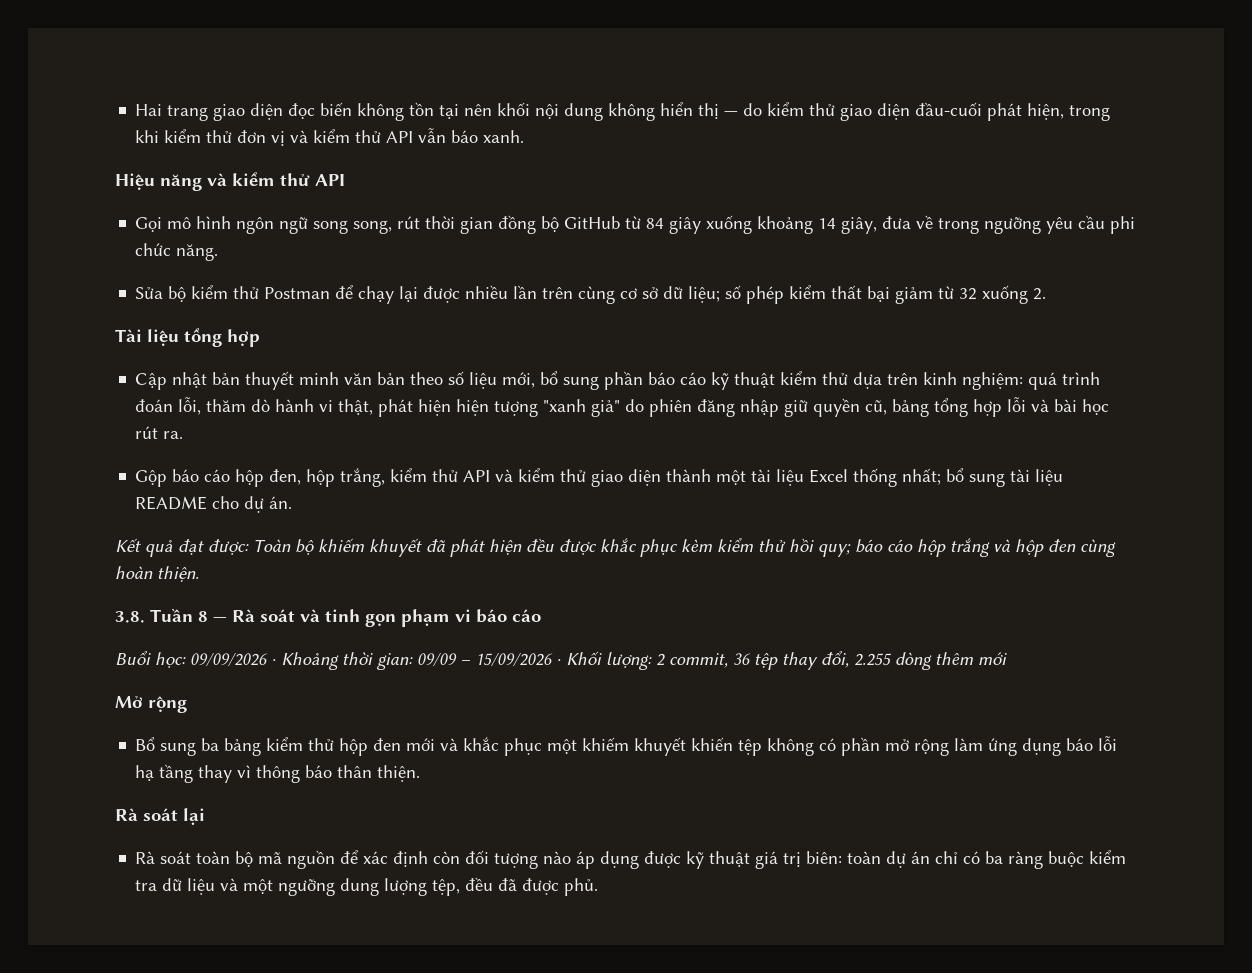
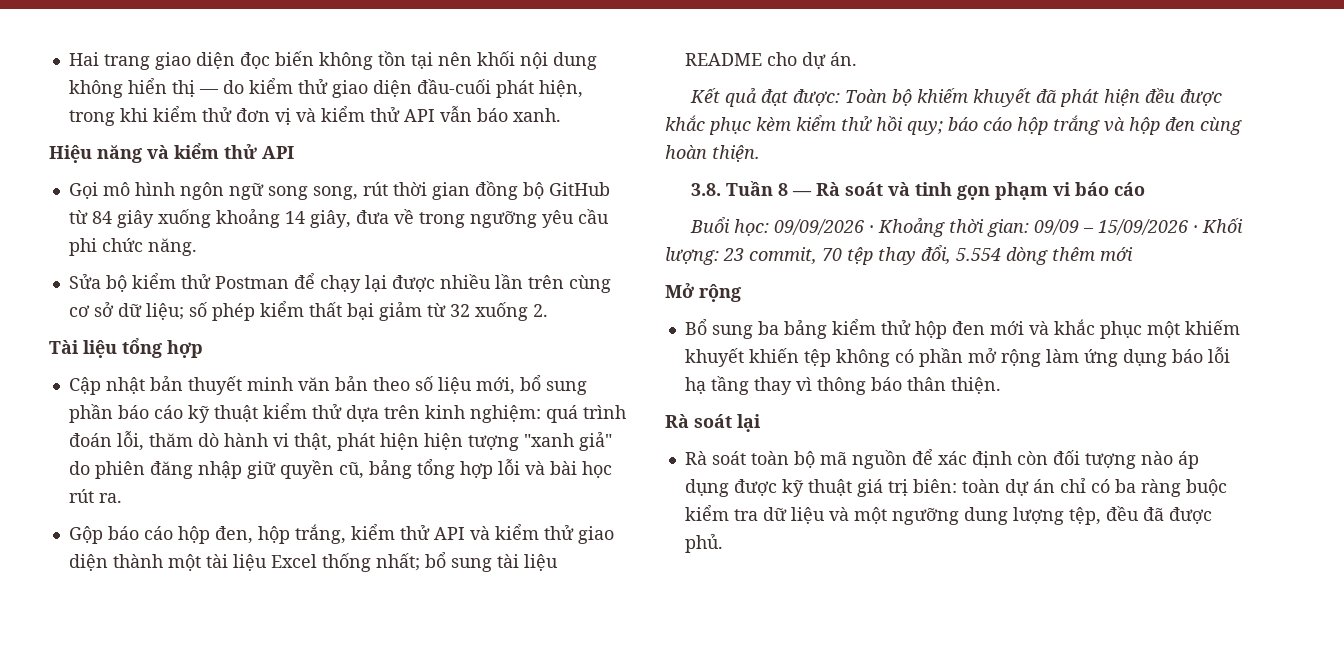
- Buổi học: 09/09/2026 · Khoảng thời gian: 09/09 – 15/09/2026 · Khối lượng: 2 commit, 36 tệp thay đổi, 2.255 dòng thêm mới
+ Buổi học: 09/09/2026 · Khoảng thời gian: 09/09 – 15/09/2026 · Khối lượng: 23 commit, 70 tệp thay đổi, 5.554 dòng thêm mới

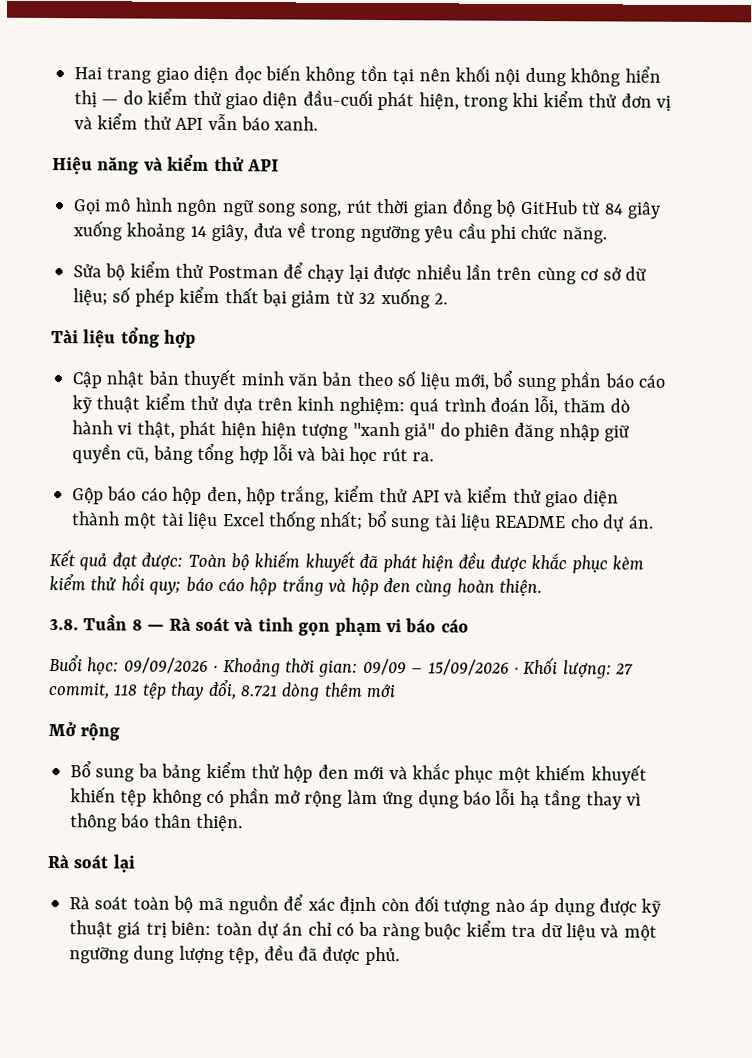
- Buổi học: 09/09/2026 · Khoảng thời gian: 09/09 – 15/09/2026 · Khối lượng: 23 commit, 70 tệp thay đổi, 5.554 dòng thêm mới
+ Buổi học: 09/09/2026 · Khoảng thời gian: 09/09 – 15/09/2026 · Khối lượng: 27 commit, 118 tệp thay đổi, 8.721 dòng thêm mới

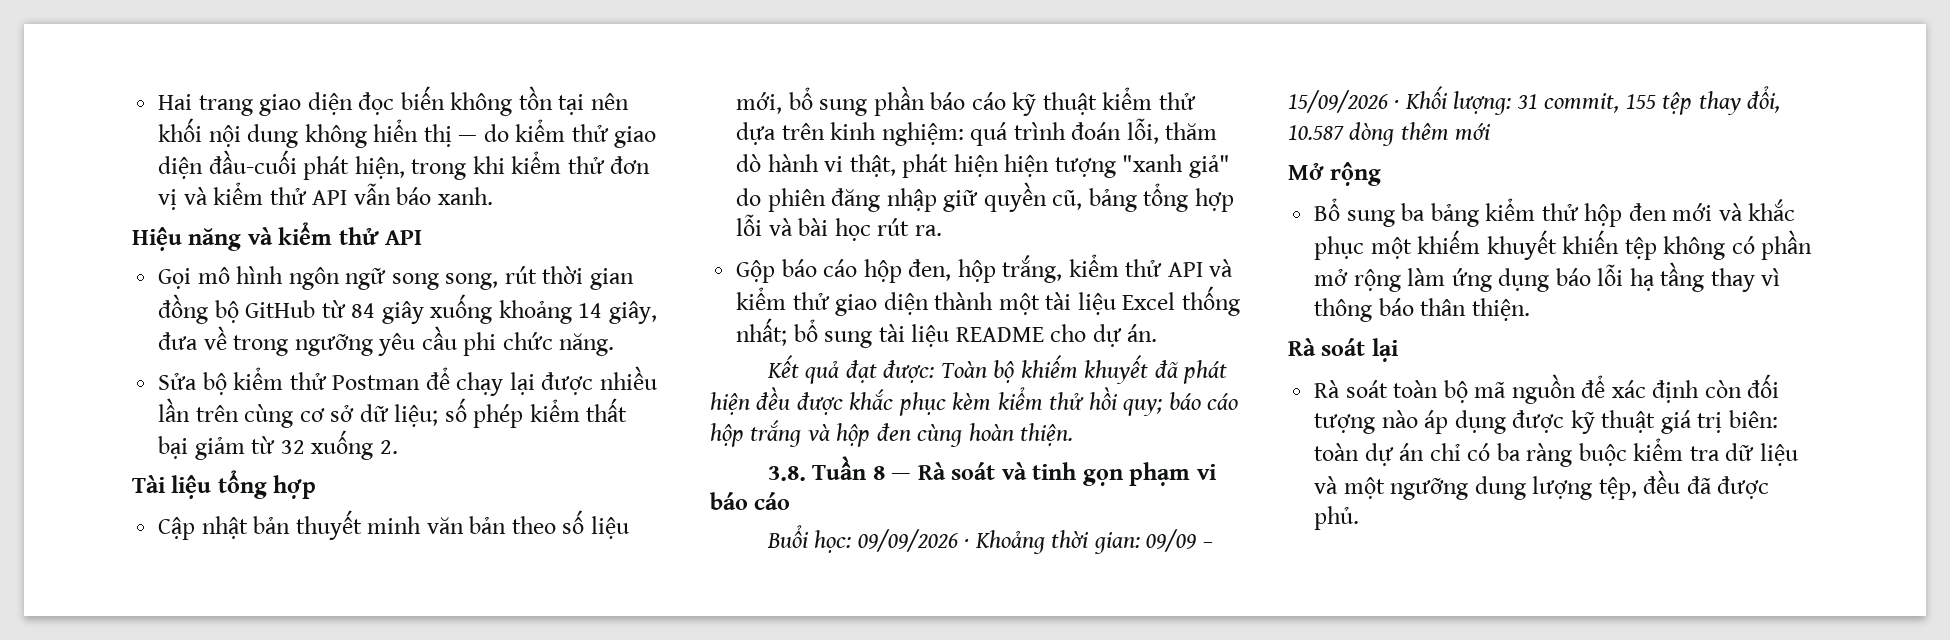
- Buổi học: 09/09/2026 · Khoảng thời gian: 09/09 – 15/09/2026 · Khối lượng: 27 commit, 118 tệp thay đổi, 8.721 dòng thêm mới
+ Buổi học: 09/09/2026 · Khoảng thời gian: 09/09 – 15/09/2026 · Khối lượng: 31 commit, 155 tệp thay đổi, 10.587 dòng thêm mới

